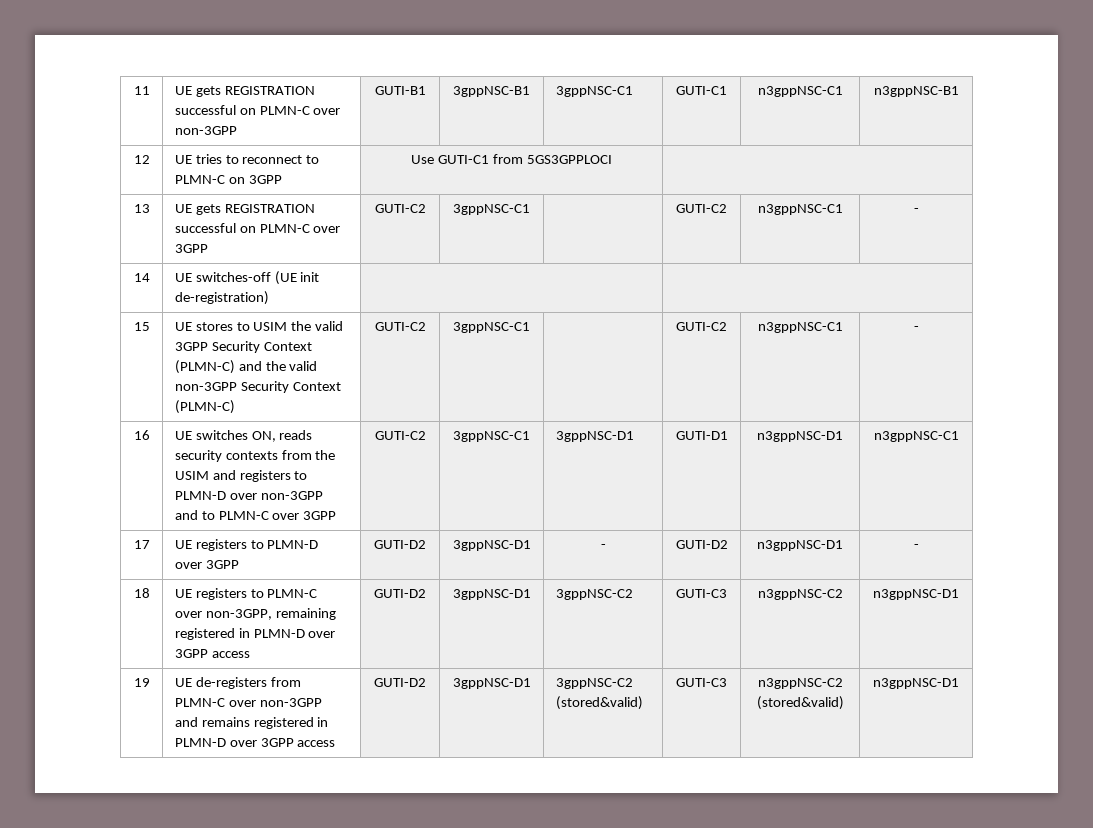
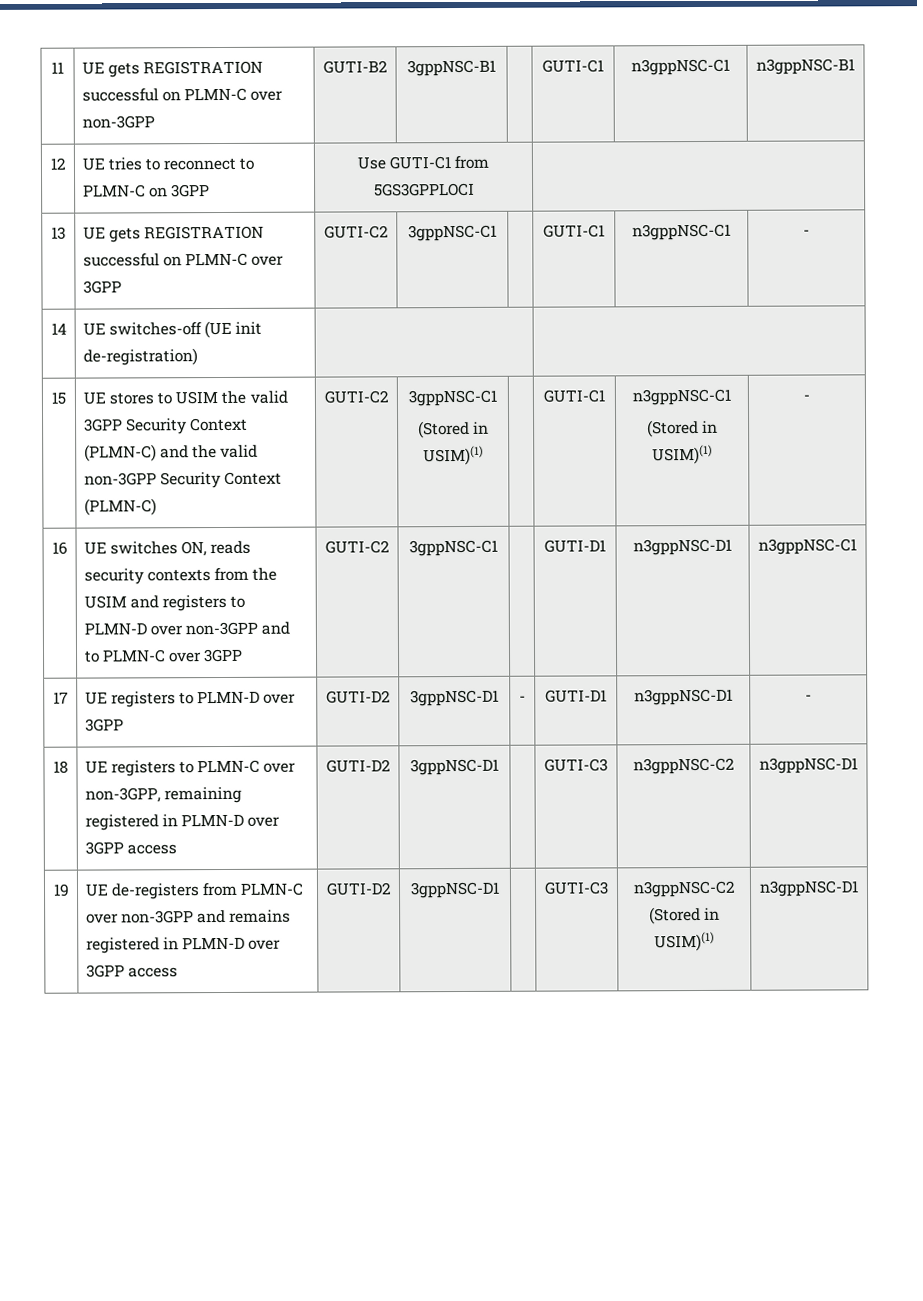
- 11 | UE gets REGISTRATION successful on PLMN-C over non-3GPP | GUTI-B1 | 3gppNSC-B1 | 3gppNSC-C1 | GUTI-C1 | n3gppNSC-C1 | n3gppNSC-B1
+ 11 | UE gets REGISTRATION successful on PLMN-C over non-3GPP | GUTI-B2 | 3gppNSC-B1 | | GUTI-C1 | n3gppNSC-C1 | n3gppNSC-B1
- 13 | UE gets REGISTRATION successful on PLMN-C over 3GPP | GUTI-C2 | 3gppNSC-C1 | | GUTI-C2 | n3gppNSC-C1 | -
+ 13 | UE gets REGISTRATION successful on PLMN-C over 3GPP | GUTI-C2 | 3gppNSC-C1 | | GUTI-C1 | n3gppNSC-C1 | -
- 15 | UE stores to USIM the valid 3GPP Security Context (PLMN-C) and the valid non-3GPP Security Context (PLMN-C) | GUTI-C2 | 3gppNSC-C1 | | GUTI-C2 | n3gppNSC-C1 | -
+ 15 | UE stores to USIM the valid 3GPP Security Context (PLMN-C) and the valid non-3GPP Security Context (PLMN-C) | GUTI-C2 | 3gppNSC-C1
+ (Stored in USIM)(1) | | GUTI-C1 | n3gppNSC-C1
+ (Stored in USIM)(1) | -
- 16 | UE switches ON, reads security contexts from the USIM and registers to PLMN-D over non-3GPP and to PLMN-C over 3GPP | GUTI-C2 | 3gppNSC-C1 | 3gppNSC-D1 | GUTI-D1 | n3gppNSC-D1 | n3gppNSC-C1
+ 16 | UE switches ON, reads security contexts from the USIM and registers to PLMN-D over non-3GPP and to PLMN-C over 3GPP | GUTI-C2 | 3gppNSC-C1 | | GUTI-D1 | n3gppNSC-D1 | n3gppNSC-C1
- 17 | UE registers to PLMN-D over 3GPP | GUTI-D2 | 3gppNSC-D1 | - | GUTI-D2 | n3gppNSC-D1 | -
+ 17 | UE registers to PLMN-D over 3GPP | GUTI-D2 | 3gppNSC-D1 | - | GUTI-D1 | n3gppNSC-D1 | -
- 18 | UE registers to PLMN-C over non-3GPP, remaining registered in PLMN-D over 3GPP access | GUTI-D2 | 3gppNSC-D1 | 3gppNSC-C2 | GUTI-C3 | n3gppNSC-C2 | n3gppNSC-D1
+ 18 | UE registers to PLMN-C over non-3GPP, remaining registered in PLMN-D over 3GPP access | GUTI-D2 | 3gppNSC-D1 | | GUTI-C3 | n3gppNSC-C2 | n3gppNSC-D1
- 19 | UE de-registers from PLMN-C over non-3GPP and remains registered in PLMN-D over 3GPP access | GUTI-D2 | 3gppNSC-D1 | 3gppNSC-C2 (stored&valid) | GUTI-C3 | n3gppNSC-C2 (stored&valid) | n3gppNSC-D1
+ 19 | UE de-registers from PLMN-C over non-3GPP and remains registered in PLMN-D over 3GPP access | GUTI-D2 | 3gppNSC-D1 | | GUTI-C3 | n3gppNSC-C2 (Stored in USIM)(1) | n3gppNSC-D1

